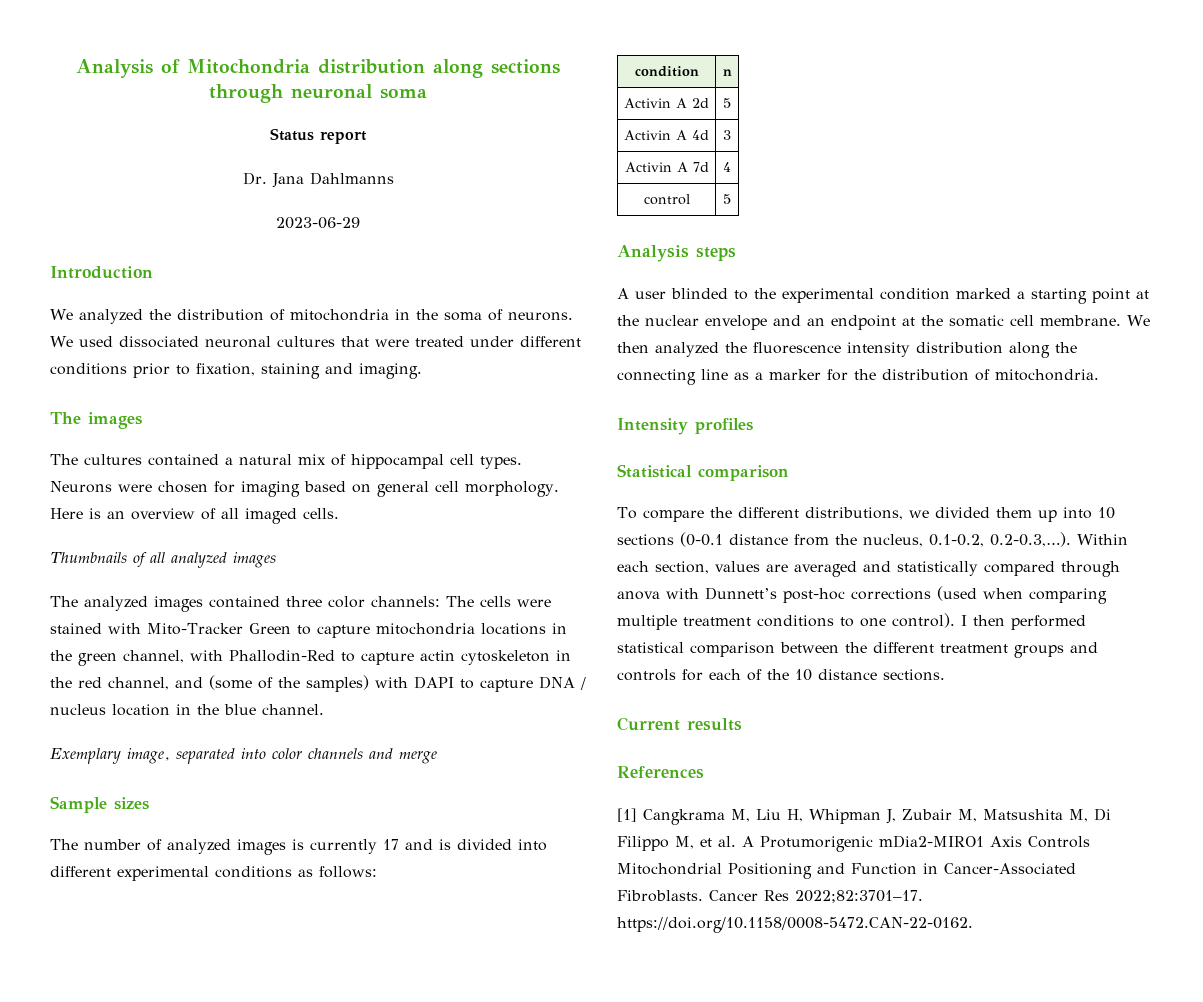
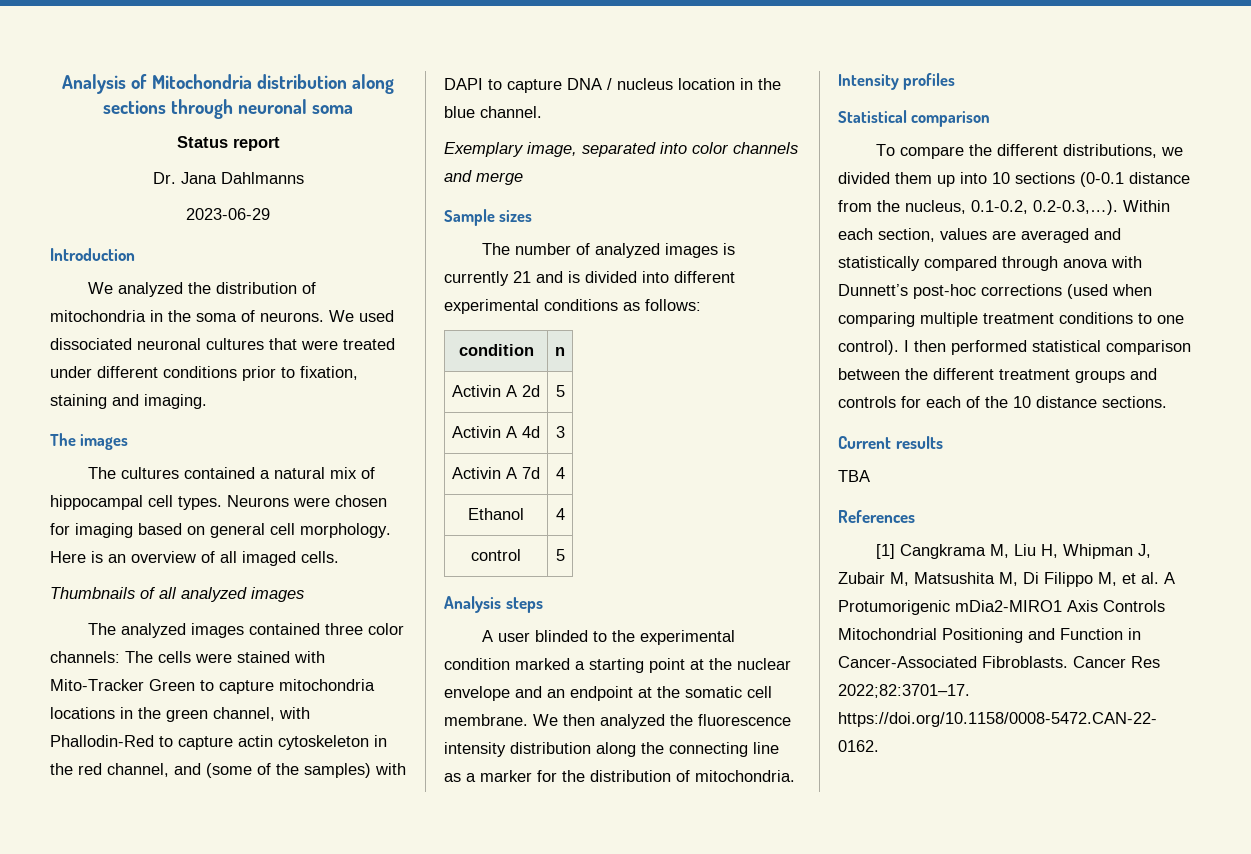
- The number of analyzed images is currently 17 and is divided into different experimental conditions as follows:
+ The number of analyzed images is currently 21 and is divided into different experimental conditions as follows:
+ Ethanol | 4
+ TBA

